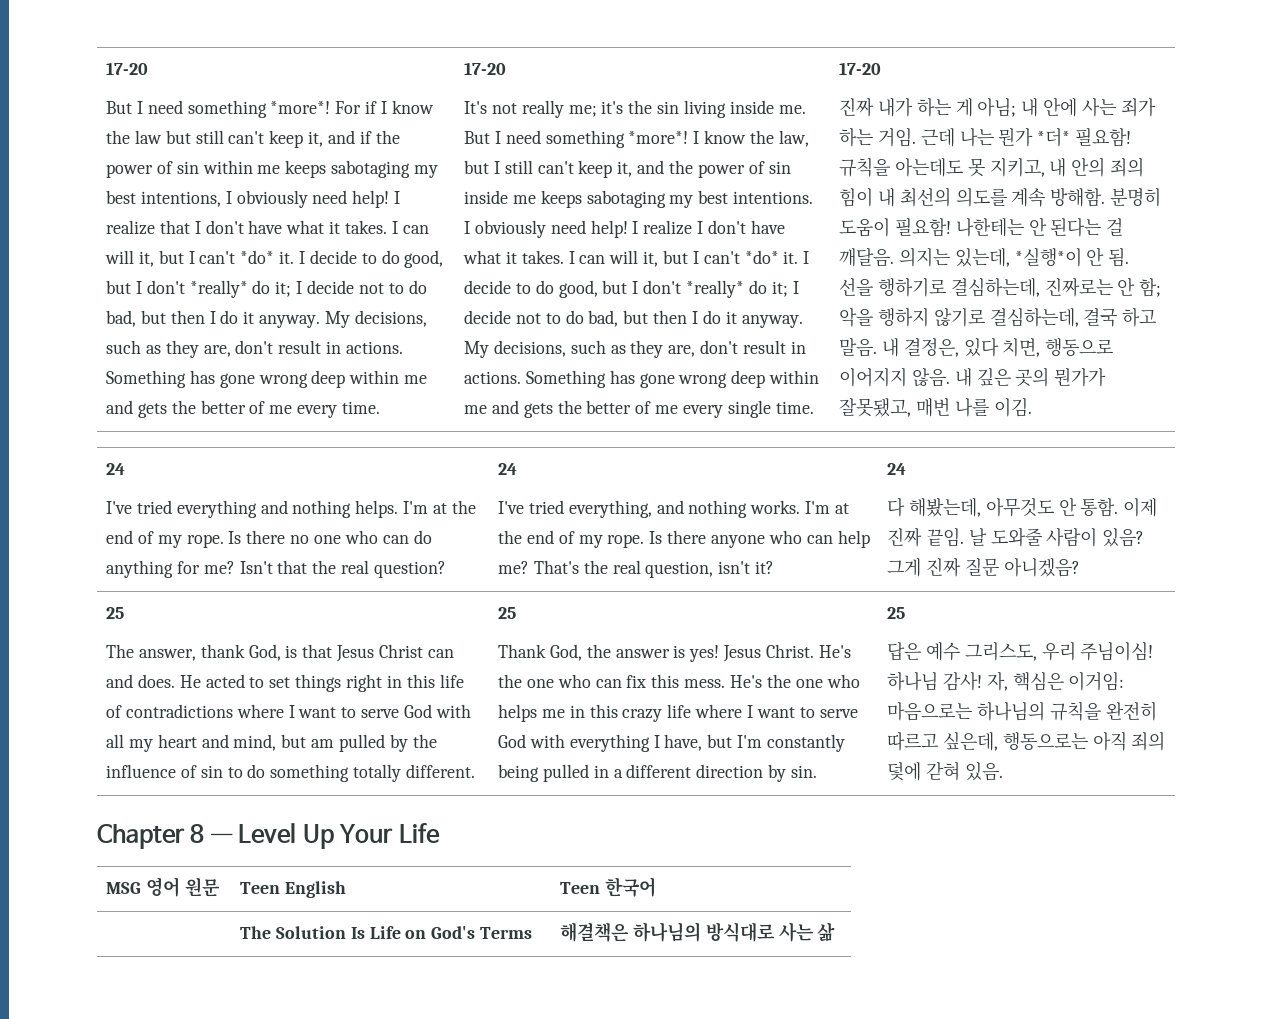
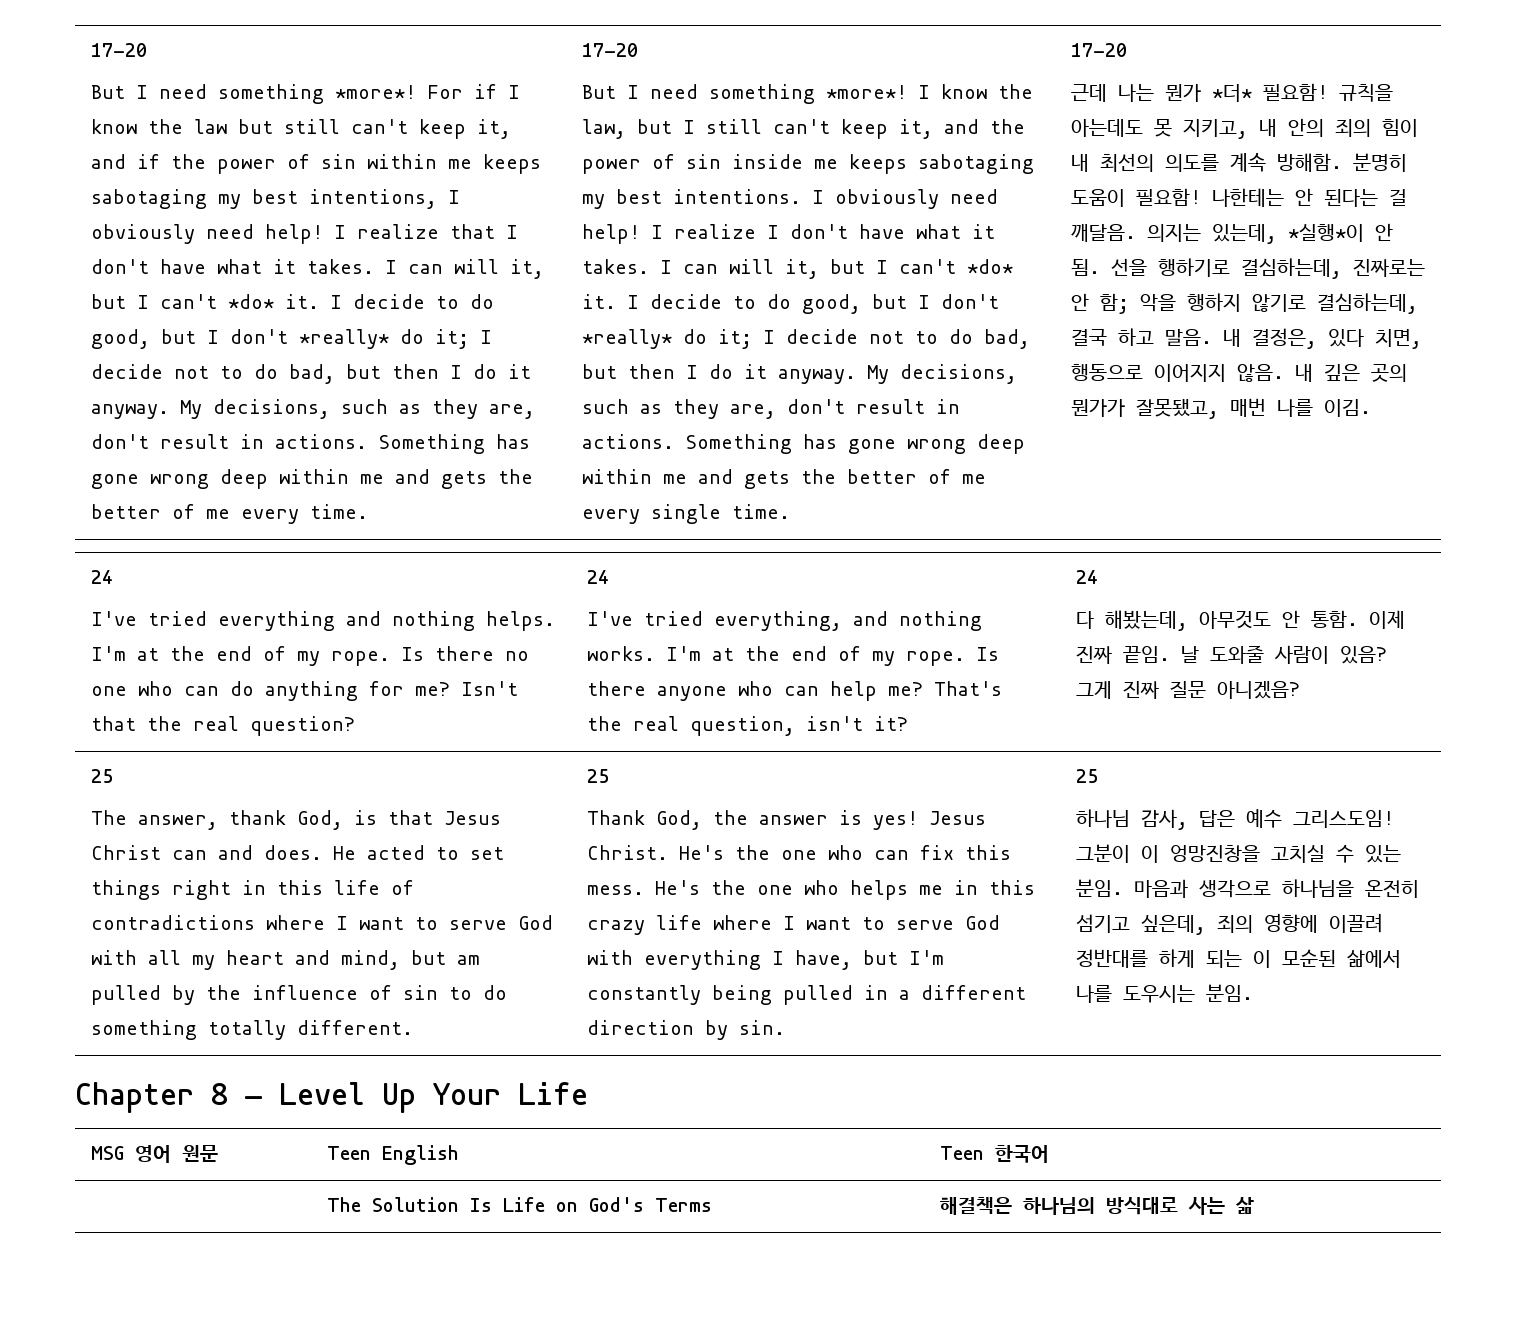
- It's not really me; it's the sin living inside me.
- 진짜 내가 하는 게 아님; 내 안에 사는 죄가 하는 거임.
- 답은 예수 그리스도, 우리 주님이심! 하나님 감사! 자, 핵심은 이거임: 마음으로는 하나님의 규칙을 완전히 따르고 싶은데, 행동으로는 아직 죄의 덫에 갇혀 있음.
+ 하나님 감사, 답은 예수 그리스도임! 그분이 이 엉망진창을 고치실 수 있는 분임. 마음과 생각으로 하나님을 온전히 섬기고 싶은데, 죄의 영향에 이끌려 정반대를 하게 되는 이 모순된 삶에서 나를 도우시는 분임.

